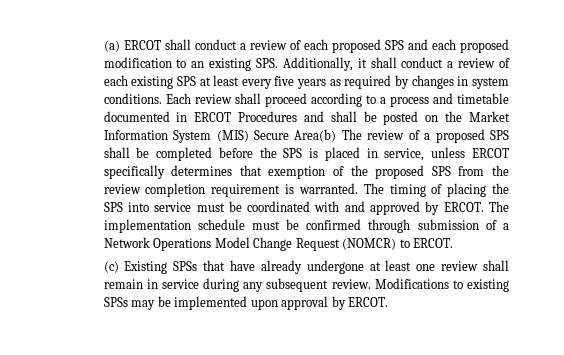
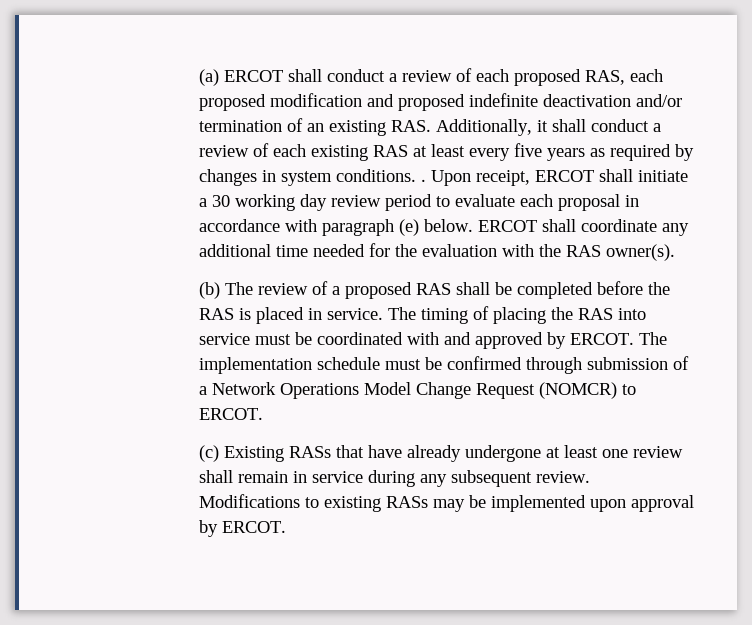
- (a) ERCOT shall conduct a review of each proposed SPS and each proposed modification to an existing SPS. Additionally, it shall conduct a review of each existing SPS at least every five years as required by changes in system conditions. Each review shall proceed according to a process and timetable documented in ERCOT Procedures and shall be posted on the Market Information System (MIS) Secure Area(b) The review of a proposed SPS shall be completed before the SPS is placed in service, unless ERCOT specifically determines that exemption of the proposed SPS from the review completion requirement is warranted.
+ (a) ERCOT shall conduct a review of each proposed RAS, each proposed modification and proposed indefinite deactivation and/or termination of an existing RAS. Additionally, it shall conduct a review of each existing RAS at least every five years as required by changes in system conditions. . Upon receipt, ERCOT shall initiate a 30 working day review period to evaluate each proposal in accordance with paragraph (e) below. ERCOT shall coordinate any additional time needed for the evaluation with the RAS owner(s).
+ (b) The review of a proposed RAS shall be completed before the RAS is placed in service.
- The timing of placing the SPS into service must be coordinated with and approved by ERCOT.
+ The timing of placing the RAS into service must be coordinated with and approved by ERCOT.
- (c) Existing SPSs that have already undergone at least one review shall remain in service during any subsequent review.
+ (c) Existing RASs that have already undergone at least one review shall remain in service during any subsequent review.
- Modifications to existing SPSs may be implemented upon approval by ERCOT.
+ Modifications to existing RASs may be implemented upon approval by ERCOT.

